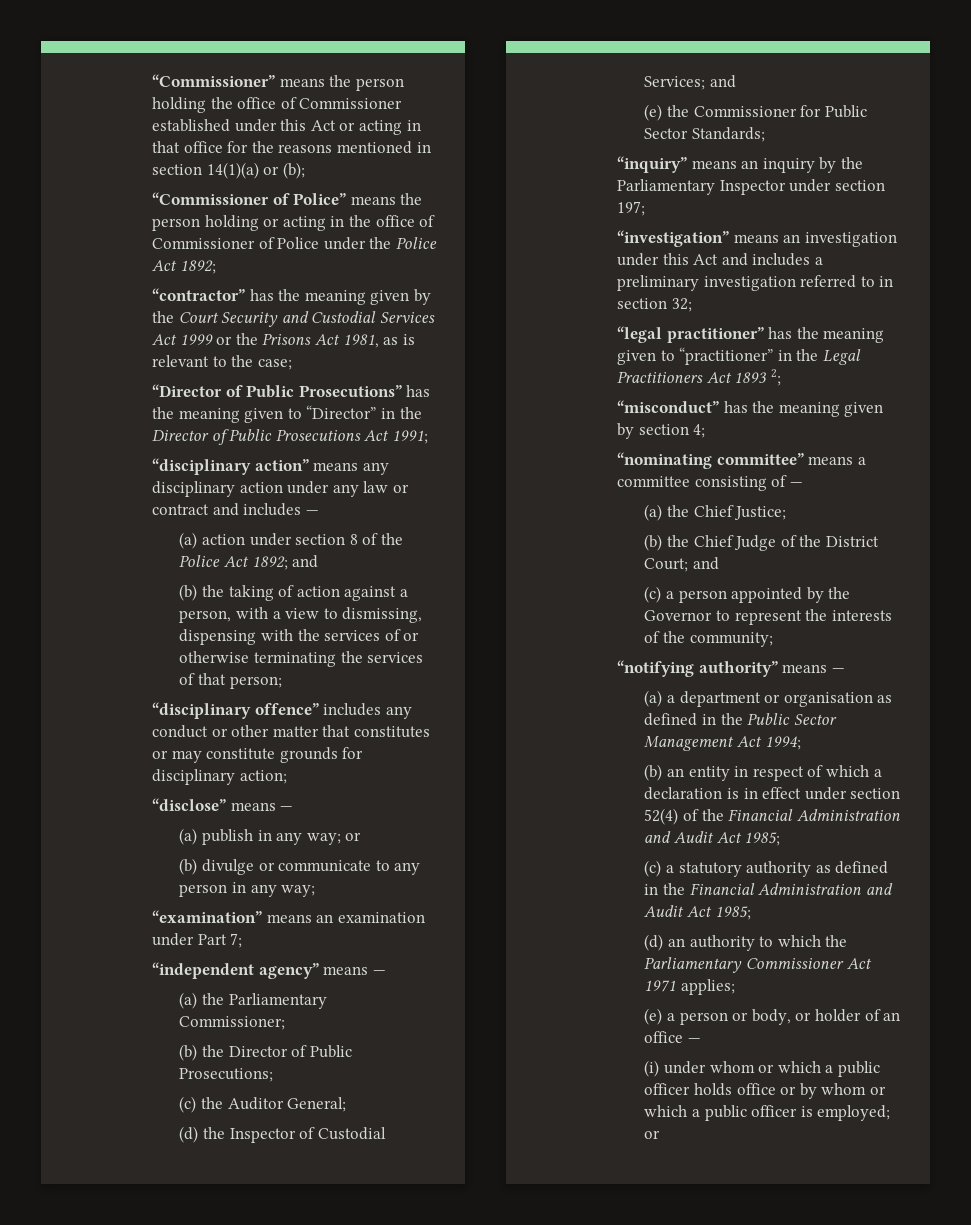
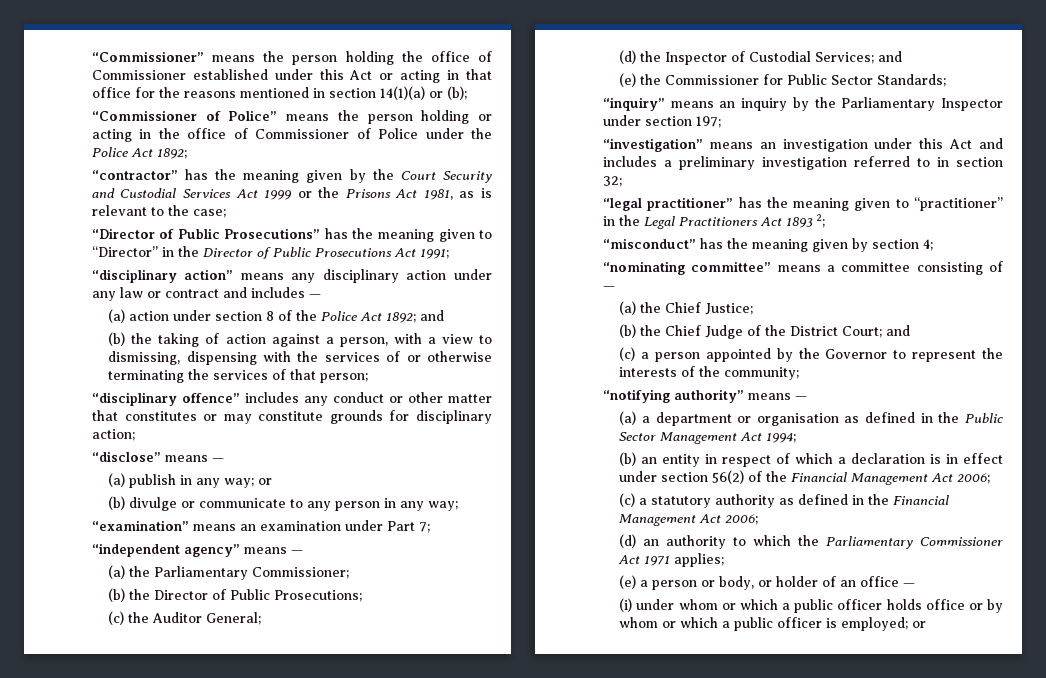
- (b) an entity in respect of which a declaration is in effect under section 52(4) of the Financial Administration and Audit Act 1985;
+ (b) an entity in respect of which a declaration is in effect under section 56(2) of the Financial Management Act 2006;
- (c) a statutory authority as defined in the Financial Administration and Audit Act 1985;
+ (c) a statutory authority as defined in the Financial Management Act 2006;

